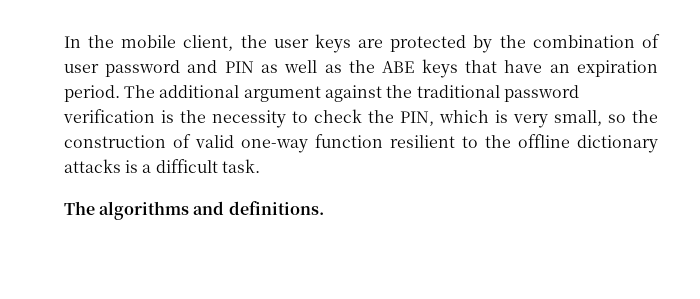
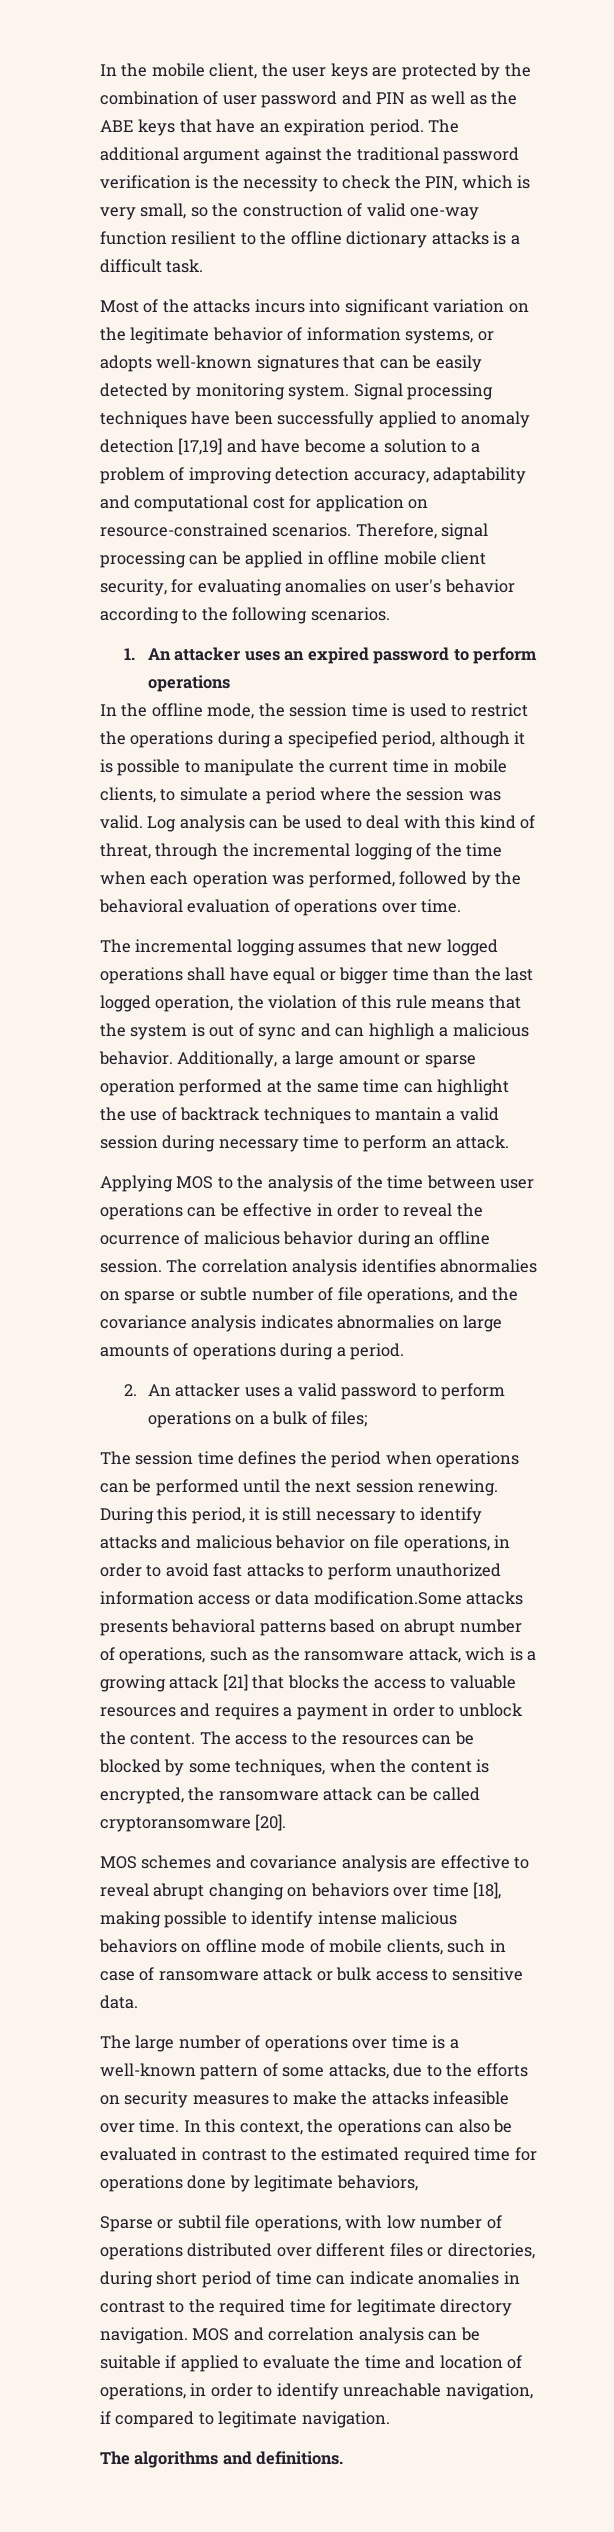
+ Most of the attacks incurs into significant variation on the legitimate behavior of information systems, or adopts well-known signatures that can be easily detected by monitoring system. Signal processing techniques have been successfully applied to anomaly detection [17,19] and have become a solution to a problem of improving detection accuracy, adaptability and computational cost for application on resource-constrained scenarios. Therefore, signal processing can be applied in offline mobile client security, for evaluating anomalies on user's behavior according to the following scenarios.
+ 1. An attacker uses an expired password to perform operations
+ In the offline mode, the session time is used to restrict the operations during a specipefied period, although it is possible to manipulate the current time in mobile clients, to simulate a period where the session was valid. Log analysis can be used to deal with this kind of threat, through the incremental logging of the time when each operation was performed, followed by the behavioral evaluation of operations over time.
+ The incremental logging assumes that new logged operations shall have equal or bigger time than the last logged operation, the violation of this rule means that the system is out of sync and can highligh a malicious behavior. Additionally, a large amount or sparse operation performed at the same time can highlight the use of backtrack techniques to mantain a valid session during necessary time to perform an attack.
+ Applying MOS to the analysis of the time between user operations can be effective in order to reveal the ocurrence of malicious behavior during an offline session. The correlation analysis identifies abnormalies on sparse or subtle number of file operations, and the covariance analysis indicates abnormalies on large amounts of operations during a period.
+ 2. An attacker uses a valid password to perform operations on a bulk of files;
+ The session time defines the period when operations can be performed until the next session renewing. During this period, it is still necessary to identify attacks and malicious behavior on file operations, in order to avoid fast attacks to perform unauthorized information access or data modification.Some attacks presents behavioral patterns based on abrupt number of operations, such as the ransomware attack, wich is a growing attack [21] that blocks the access to valuable resources and requires a payment in order to unblock the content. The access to the resources can be blocked by some techniques, when the content is encrypted, the ransomware attack can be called cryptoransomware [20].
+ MOS schemes and covariance analysis are effective to reveal abrupt changing on behaviors over time [18], making possible to identify intense malicious behaviors on offline mode of mobile clients, such in case of ransomware attack or bulk access to sensitive data.
+ The large number of operations over time is a well-known pattern of some attacks, due to the efforts on security measures to make the attacks infeasible over time. In this context, the operations can also be evaluated in contrast to the estimated required time for operations done by legitimate behaviors,
+ Sparse or subtil file operations, with low number of operations distributed over different files or directories, during short period of time can indicate anomalies in contrast to the required time for legitimate directory navigation. MOS and correlation analysis can be suitable if applied to evaluate the time and location of operations, in order to identify unreachable navigation, if compared to legitimate navigation.

